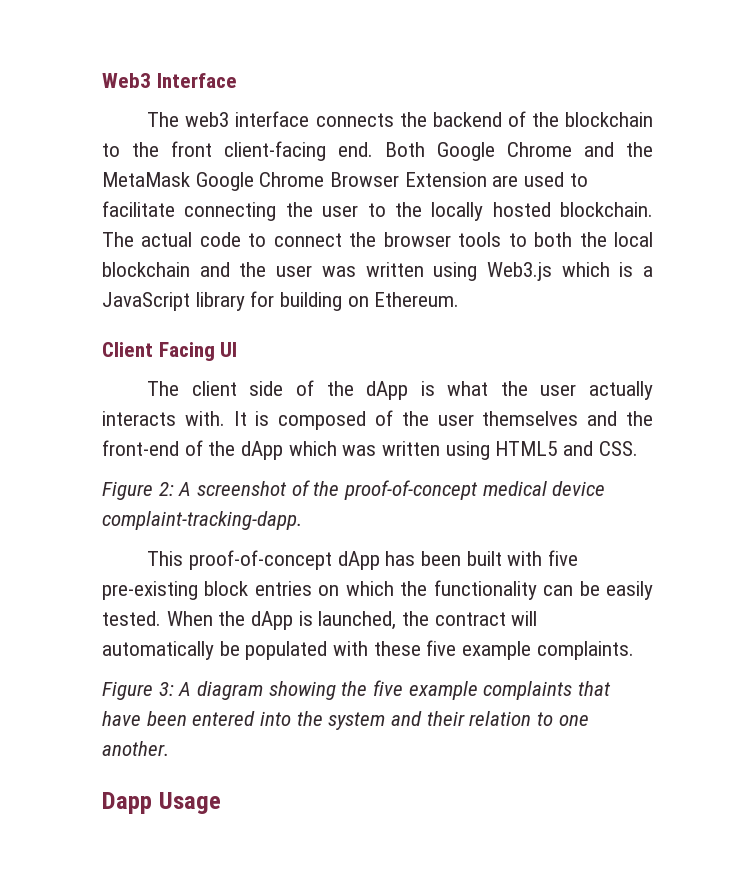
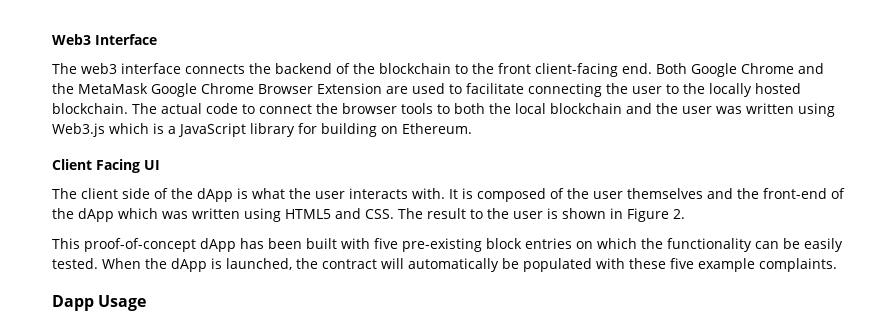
- The client side of the dApp is what the user actually interacts with.
+ The client side of the dApp is what the user interacts with.
- It is composed of the user themselves and the front-end of the dApp which was written using HTML5 and CSS.
- Figure 2: A screenshot of the proof-of-concept medical device complaint-tracking-dapp.
+ It is composed of the user themselves and the front-end of the dApp which was written using HTML5 and CSS. The result to the user is shown in Figure 2.
- Figure 3: A diagram showing the five example complaints that have been entered into the system and their relation to one another.

